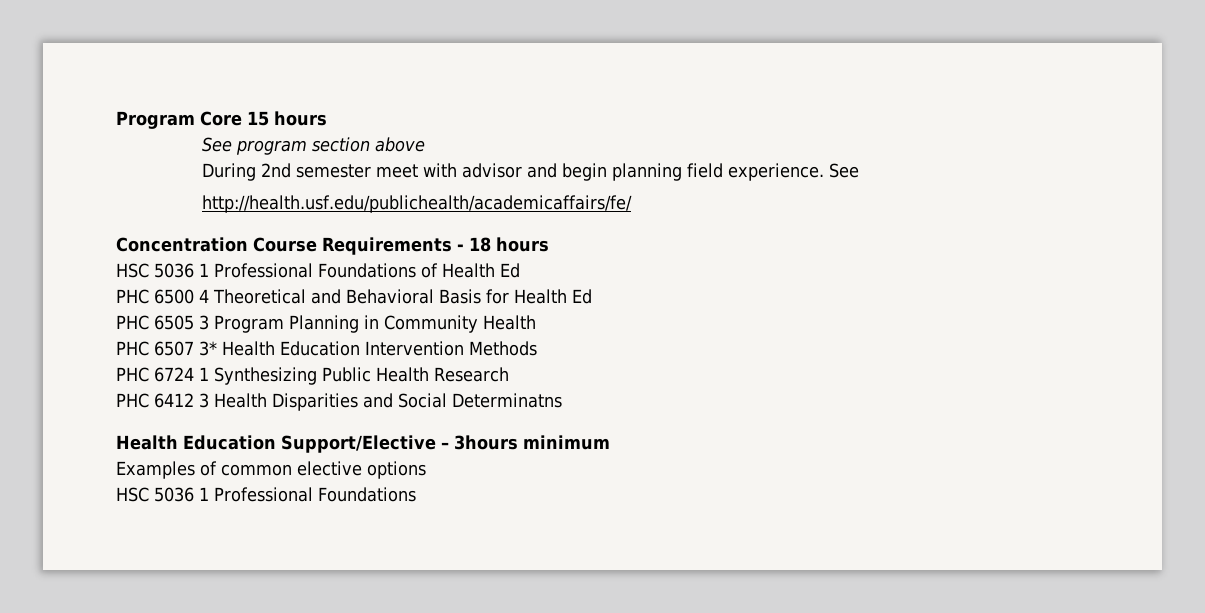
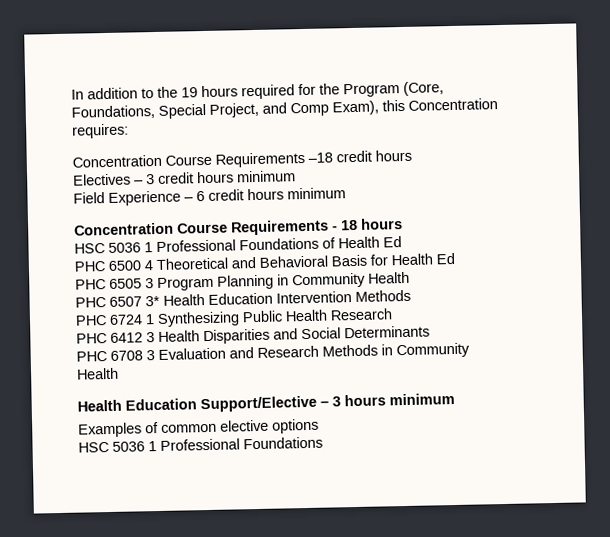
- Program Core 15 hours
- See program section above
- During 2nd semester meet with advisor and begin planning field experience. See
- http://health.usf.edu/publichealth/academicaffairs/fe/
+ In addition to the 19 hours required for the Program (Core, Foundations, Special Project, and Comp Exam), this Concentration requires:
+ Concentration Course Requirements –18 credit hours
+ Electives – 3 credit hours minimum
+ Field Experience – 6 credit hours minimum
- PHC 6412 3 Health Disparities and Social Determinatns
+ PHC 6412 3 Health Disparities and Social Determinants
+ PHC 6708 3 Evaluation and Research Methods in Community Health
- Health Education Support/Elective – 3hours minimum
+ Health Education Support/Elective – 3 hours minimum

